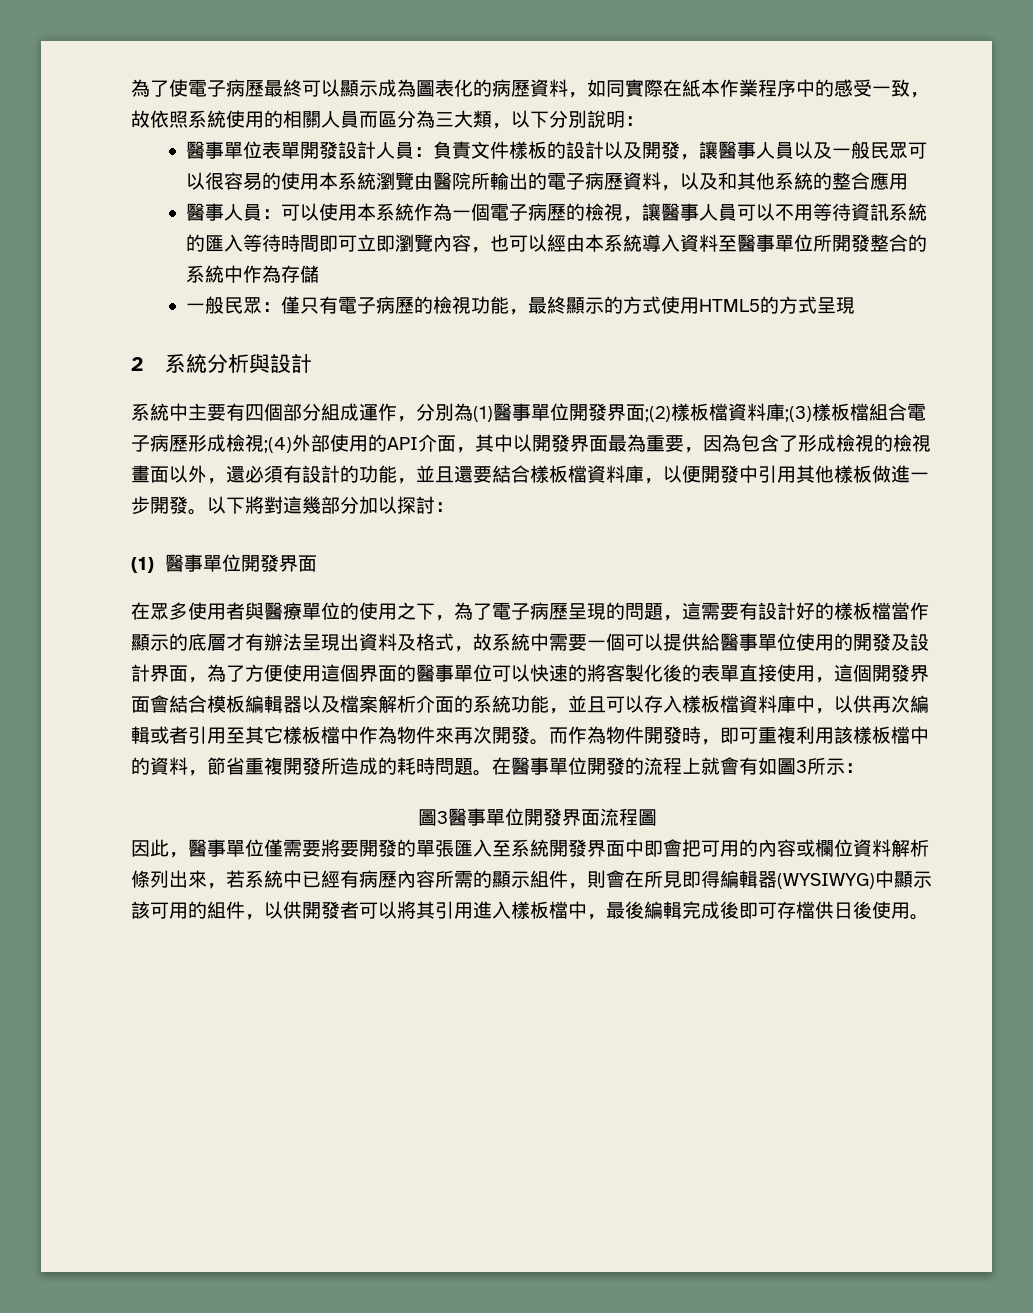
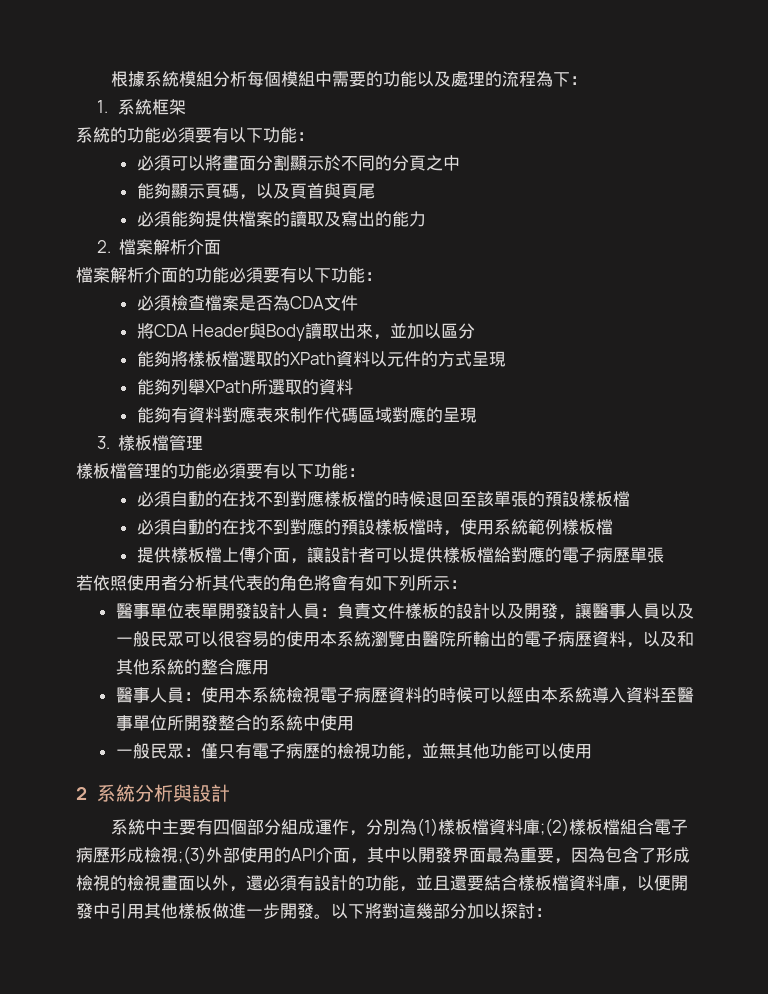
- 為了使電子病歷最終可以顯示成為圖表化的病歷資料，如同實際在紙本作業程序中的感受一致，故依照系統使用的相關人員而區分為三大類，以下分別說明：
+ 根據系統模組分析每個模組中需要的功能以及處理的流程為下：
+ 1.系統框架
+ 系統的功能必須要有以下功能：
+ 必須可以將畫面分割顯示於不同的分頁之中
+ 能夠顯示頁碼，以及頁首與頁尾
+ 必須能夠提供檔案的讀取及寫出的能力
+ 2.檔案解析介面
+ 檔案解析介面的功能必須要有以下功能：
+ 必須檢查檔案是否為CDA文件
+ 將CDA Header與Body讀取出來，並加以區分
+ 能夠將樣板檔選取的XPath資料以元件的方式呈現
+ 能夠列舉XPath所選取的資料
+ 能夠有資料對應表來制作代碼區域對應的呈現
+ 3.樣板檔管理
+ 樣板檔管理的功能必須要有以下功能：
+ 必須自動的在找不到對應樣板檔的時候退回至該單張的預設樣板檔
+ 必須自動的在找不到對應的預設樣板檔時，使用系統範例樣板檔
+ 提供樣板檔上傳介面，讓設計者可以提供樣板檔給對應的電子病歷單張
+ 若依照使用者分析其代表的角色將會有如下列所示：
- 醫事人員：可以使用本系統作為一個電子病歷的檢視，讓醫事人員可以不用等待資訊系統的匯入等待時間即可立即瀏覽內容，也可以經由本系統導入資料至醫事單位所開發整合的系統中作為存儲
+ 醫事人員：使用本系統檢視電子病歷資料的時候可以經由本系統導入資料至醫事單位所開發整合的系統中使用
- 一般民眾：僅只有電子病歷的檢視功能，最終顯示的方式使用HTML5的方式呈現
+ 一般民眾：僅只有電子病歷的檢視功能，並無其他功能可以使用
- 系統中主要有四個部分組成運作，分別為(1)醫事單位開發界面;(2)樣板檔資料庫;(3)樣板檔組合電子病歷形成檢視;(4)外部使用的API介面，其中以開發界面最為重要，因為包含了形成檢視的檢視畫面以外，還必須有設計的功能，並且還要結合樣板檔資料庫，以便開發中引用其他樣板做進一步開發。
+ 系統中主要有四個部分組成運作，分別為(1)樣板檔資料庫;(2)樣板檔組合電子病歷形成檢視;(3)外部使用的API介面，其中以開發界面最為重要，因為包含了形成檢視的檢視畫面以外，還必須有設計的功能，並且還要結合樣板檔資料庫，以便開發中引用其他樣板做進一步開發。
  以下將對這幾部分加以探討：
- (1)醫事單位開發界面
- 在眾多使用者與醫療單位的使用之下，為了電子病歷呈現的問題，這需要有設計好的樣板檔當作顯示的底層才有辦法呈現出資料及格式，故系統中需要一個可以提供給醫事單位使用的開發及設計界面，為了方便使用這個界面的醫事單位可以快速的將客製化後的表單直接使用，這個開發界面會結合模板編輯器以及檔案解析介面的系統功能，並且可以存入樣板檔資料庫中，以供再次編輯或者引用至其它樣板檔中作為物件來再次開發。而作為物件開發時，即可重複利用該樣板檔中的資料，節省重複開發所造成的耗時問題。在醫事單位開發的流程上就會有如圖3所示：
- 圖3醫事單位開發界面流程圖
- 因此，醫事單位僅需要將要開發的單張匯入至系統開發界面中即會把可用的內容或欄位資料解析條列出來，若系統中已經有病歷內容所需的顯示組件，則會在所見即得編輯器(WYSIWYG)中顯示該可用的組件，以供開發者可以將其引用進入樣板檔中，最後編輯完成後即可存檔供日後使用。

